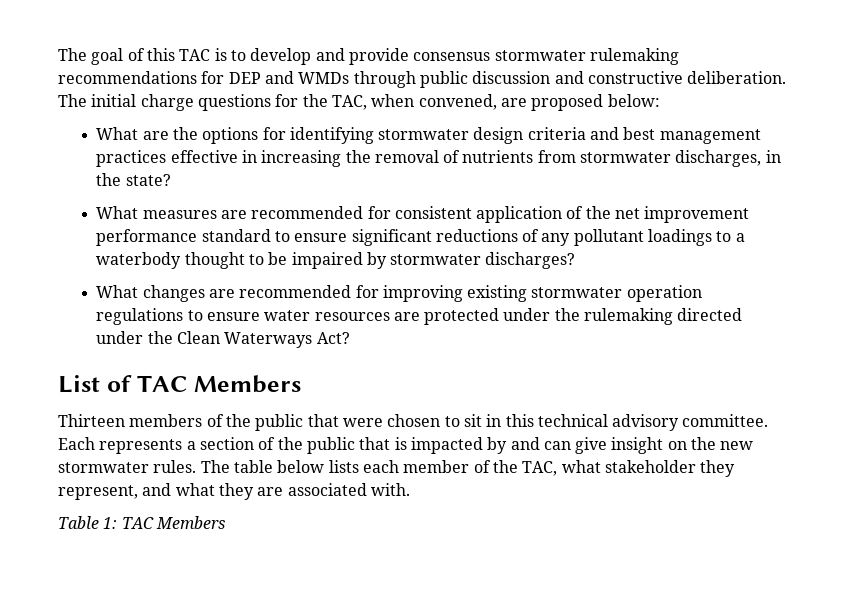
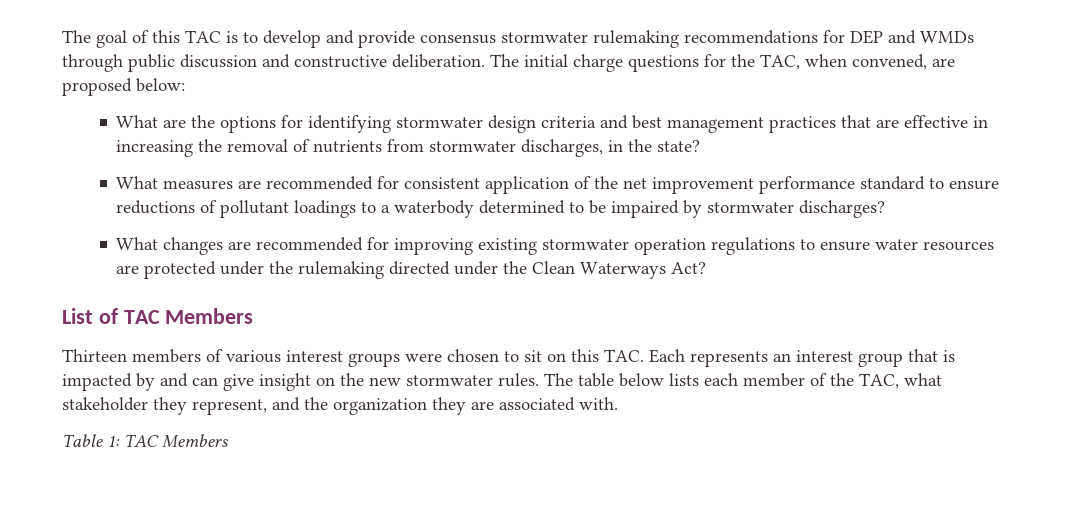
- What are the options for identifying stormwater design criteria and best management practices effective in increasing the removal of nutrients from stormwater discharges, in the state?
+ What are the options for identifying stormwater design criteria and best management practices that are effective in increasing the removal of nutrients from stormwater discharges, in the state?
- What measures are recommended for consistent application of the net improvement performance standard to ensure significant reductions of any pollutant loadings to a waterbody thought to be impaired by stormwater discharges?
+ What measures are recommended for consistent application of the net improvement performance standard to ensure reductions of pollutant loadings to a waterbody determined to be impaired by stormwater discharges?
- Thirteen members of the public that were chosen to sit in this technical advisory committee. Each represents a section of the public that is impacted by and can give insight on the new stormwater rules.
+ Thirteen members of various interest groups were chosen to sit on this TAC. Each represents an interest group that is impacted by and can give insight on the new stormwater rules.
- The table below lists each member of the TAC, what stakeholder they represent, and what they are associated with.
+ The table below lists each member of the TAC, what stakeholder they represent, and the organization they are associated with.

